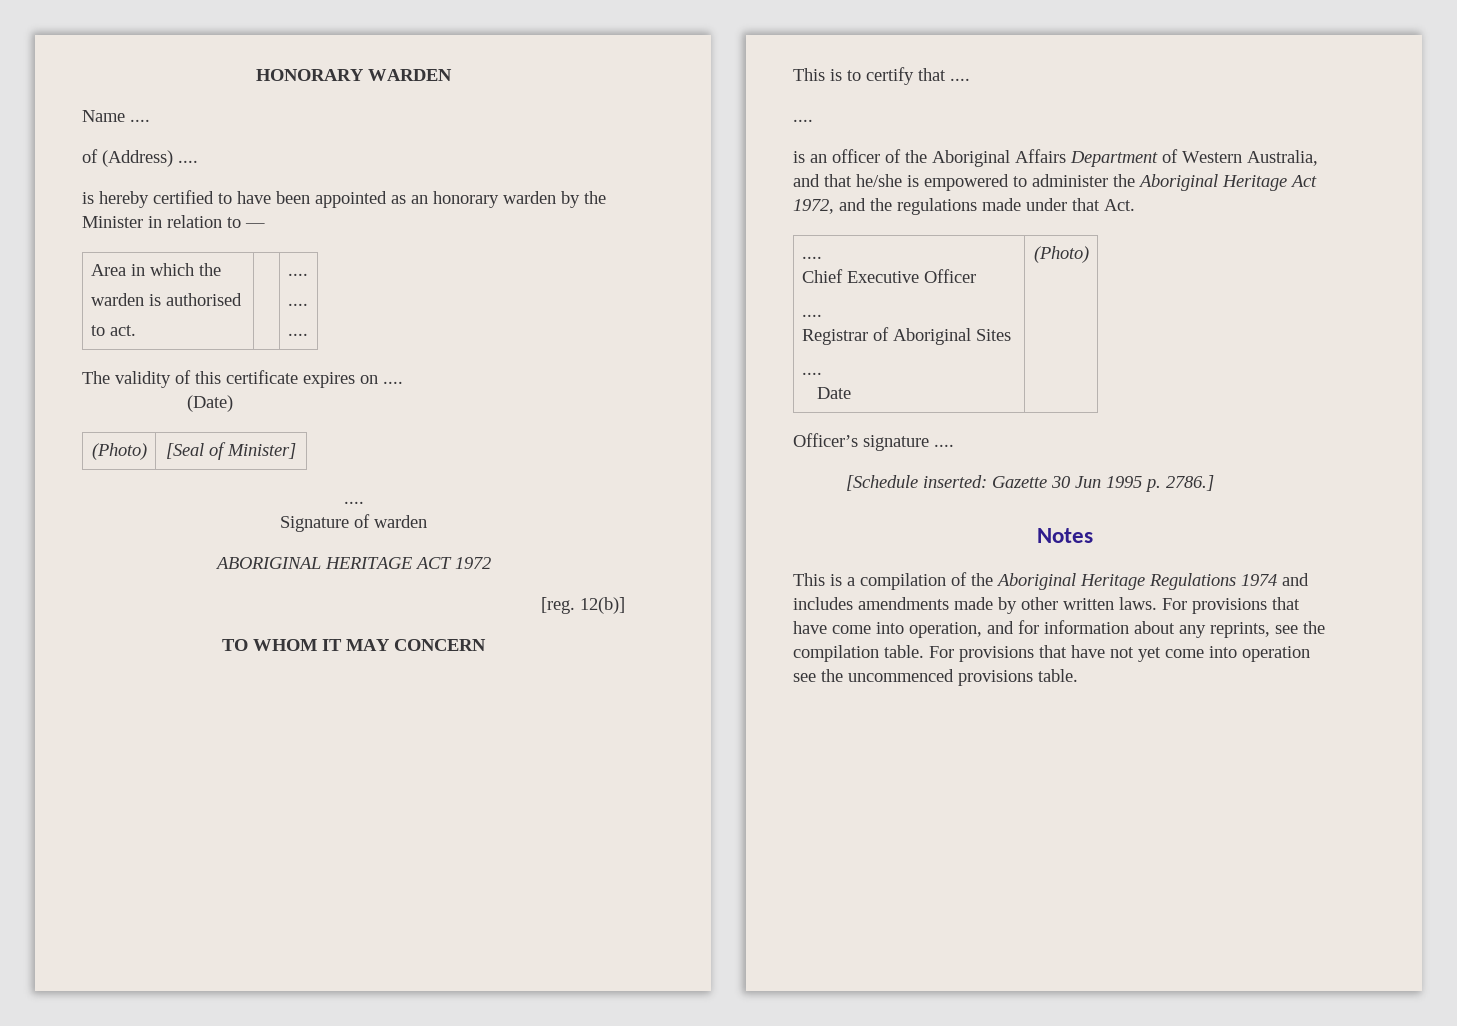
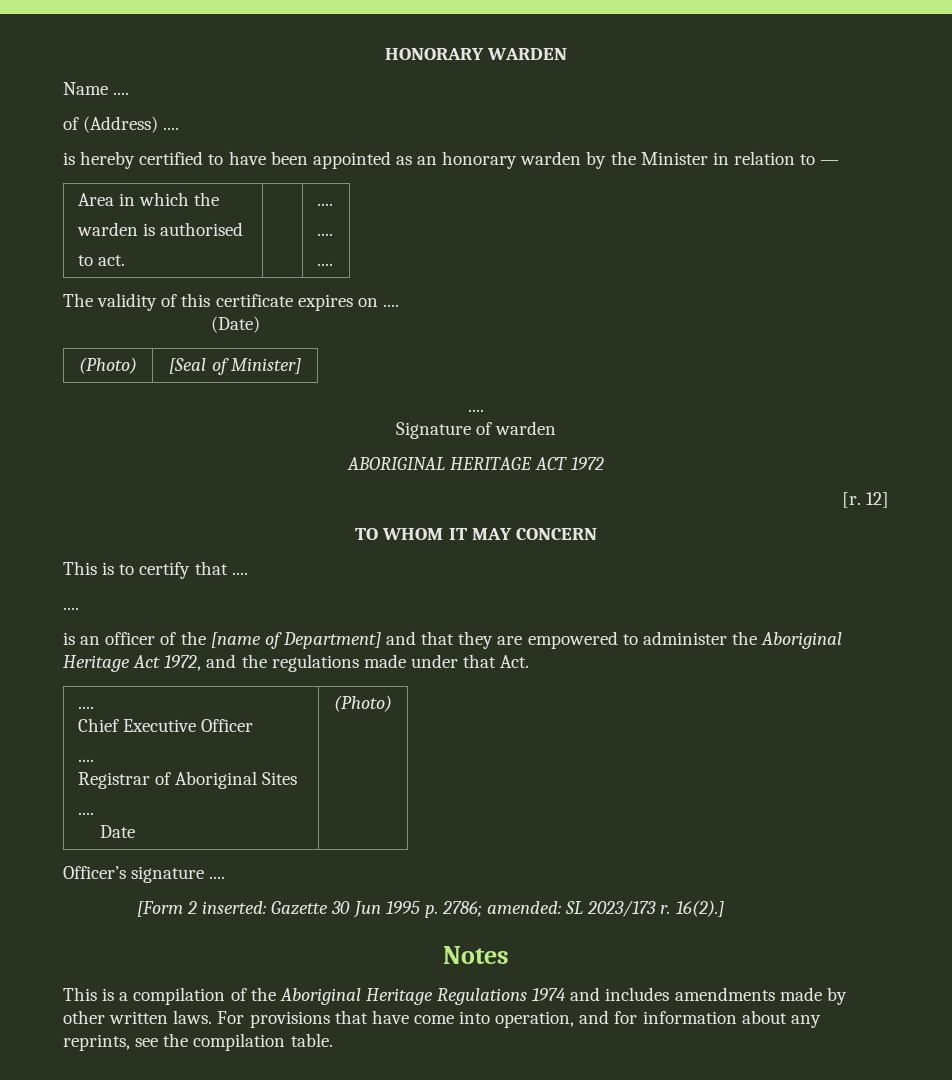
- [reg. 12(b)]
+ [r. 12]
- is an officer of the Aboriginal Affairs Department of Western Australia, and that he/she is empowered to administer the Aboriginal Heritage Act 1972, and the regulations made under that Act.
+ is an officer of the [name of Department] and that they are empowered to administer the Aboriginal Heritage Act 1972, and the regulations made under that Act.
- [Schedule inserted: Gazette 30 Jun 1995 p. 2786.]
+ [Form 2 inserted: Gazette 30 Jun 1995 p. 2786; amended: SL 2023/173 r. 16(2).]
- For provisions that have not yet come into operation see the uncommenced provisions table.

